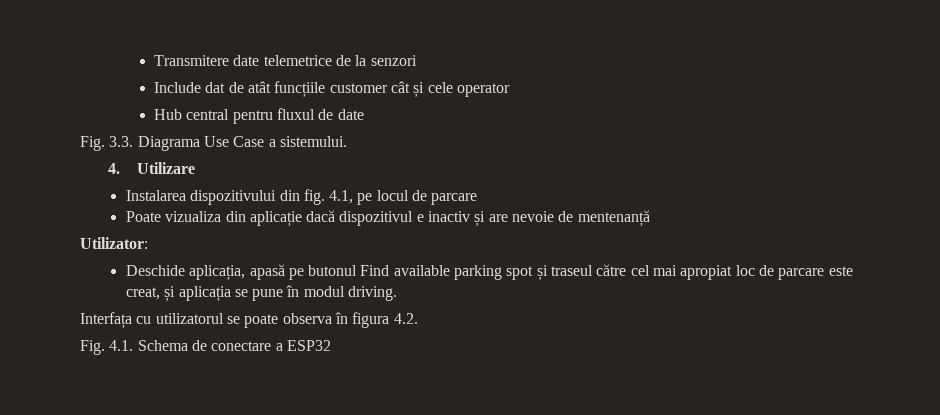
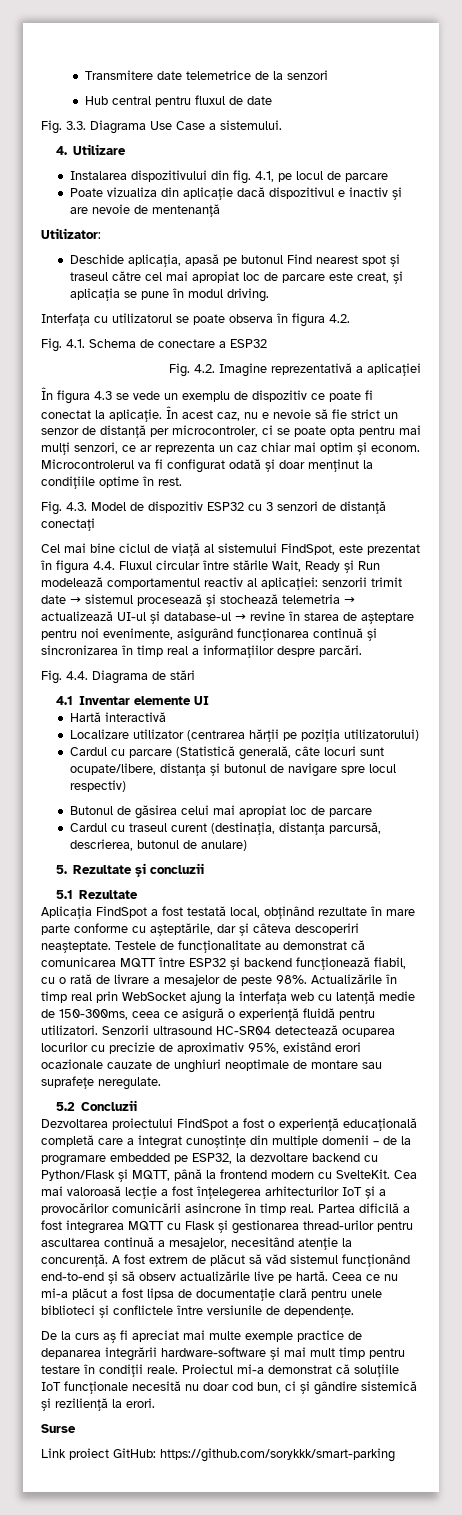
- Include dat de atât funcțiile customer cât și cele operator
- Deschide aplicația, apasă pe butonul Find available parking spot și traseul către cel mai apropiat loc de parcare este creat, și aplicația se pune în modul driving.
+ Deschide aplicația, apasă pe butonul Find nearest spot și traseul către cel mai apropiat loc de parcare este creat, și aplicația se pune în modul driving.
+ Fig. 4.2. Imagine reprezentativă a aplicației
+ În figura 4.3 se vede un exemplu de dispozitiv ce poate fi conectat la aplicație. În acest caz, nu e nevoie să fie strict un senzor de distanță per microcontroler, ci se poate opta pentru mai mulți senzori, ce ar reprezenta un caz chiar mai optim și econom. Microcontrolerul va fi configurat odată și doar menținut la condițiile optime în rest.
+ Fig. 4.3. Model de dispozitiv ESP32 cu 3 senzori de distanță conectați
+ Cel mai bine ciclul de viață al sistemului FindSpot, este prezentat în figura 4.4. Fluxul circular între stările Wait, Ready și Run modelează comportamentul reactiv al aplicației: senzorii trimit date → sistemul procesează și stochează telemetria → actualizează UI-ul și database-ul → revine în starea de așteptare pentru noi evenimente, asigurând funcționarea continuă și sincronizarea în timp real a informațiilor despre parcări.
+ Fig. 4.4. Diagrama de stări
+ 4.1 Inventar elemente UI
+ Hartă interactivă
+ Localizare utilizator (centrarea hărții pe poziția utilizatorului)
+ Cardul cu parcare (Statistică generală, câte locuri sunt ocupate/libere, distanța și butonul de navigare spre locul respectiv)
+ Butonul de găsirea celui mai apropiat loc de parcare
+ Cardul cu traseul curent (destinația, distanța parcursă, descrierea, butonul de anulare)
+ 5. Rezultate și concluzii
+ 5.1 Rezultate
+ Aplicația FindSpot a fost testată local, obținând rezultate în mare parte conforme cu așteptările, dar și câteva descoperiri neașteptate. Testele de funcționalitate au demonstrat că comunicarea MQTT între ESP32 și backend funcționează fiabil, cu o rată de livrare a mesajelor de peste 98%. Actualizările în timp real prin WebSocket ajung la interfața web cu latență medie de 150-300ms, ceea ce asigură o experiență fluidă pentru utilizatori. Senzorii ultrasound HC-SR04 detectează ocuparea locurilor cu precizie de aproximativ 95%, existând erori ocazionale cauzate de unghiuri neoptimale de montare sau suprafețe neregulate.
+ 5.2 Concluzii
+ Dezvoltarea proiectului FindSpot a fost o experiență educațională completă care a integrat cunoștințe din multiple domenii – de la programare embedded pe ESP32, la dezvoltare backend cu Python/Flask și MQTT, până la frontend modern cu SvelteKit. Cea mai valoroasă lecție a fost înțelegerea arhitecturilor IoT și a provocărilor comunicării asincrone în timp real. Partea dificilă a fost integrarea MQTT cu Flask și gestionarea thread-urilor pentru ascultarea continuă a mesajelor, necesitând atenție la concurență. A fost extrem de plăcut să văd sistemul funcționând end-to-end și să observ actualizările live pe hartă. Ceea ce nu mi-a plăcut a fost lipsa de documentație clară pentru unele biblioteci și conflictele între versiunile de dependențe.
+ De la curs aș fi apreciat mai multe exemple practice de depanarea integrării hardware-software și mai mult timp pentru testare în condiții reale. Proiectul mi-a demonstrat că soluțiile IoT funcționale necesită nu doar cod bun, ci și gândire sistemică și reziliență la erori.
+ Surse
+ Link proiect GitHub: https://github.com/sorykkk/smart-parking

